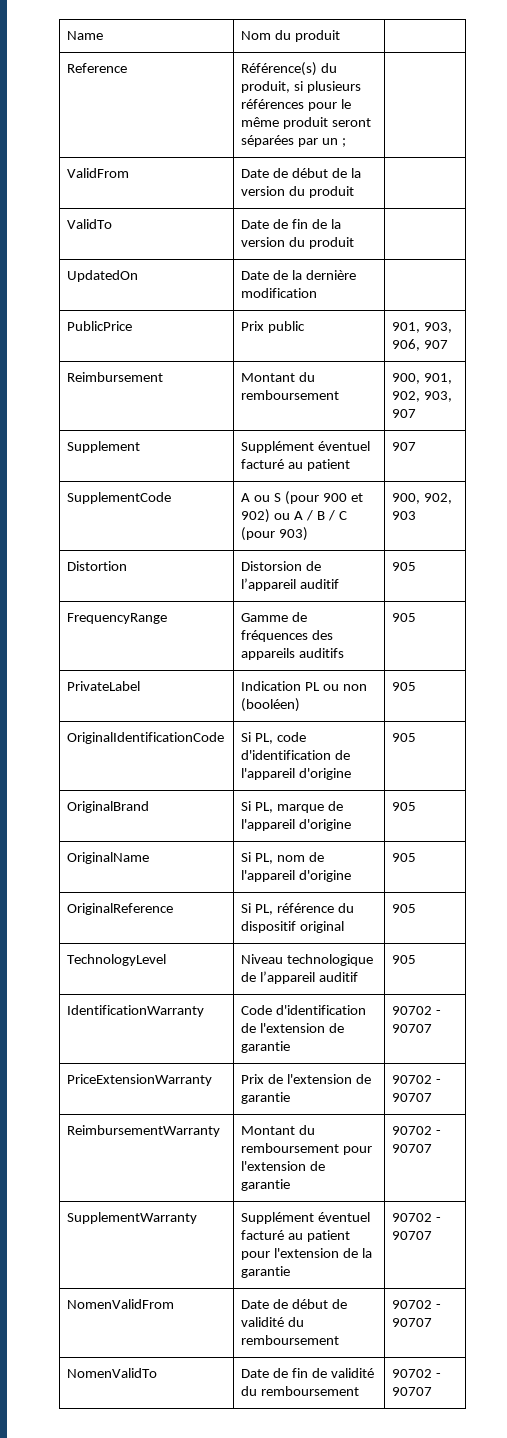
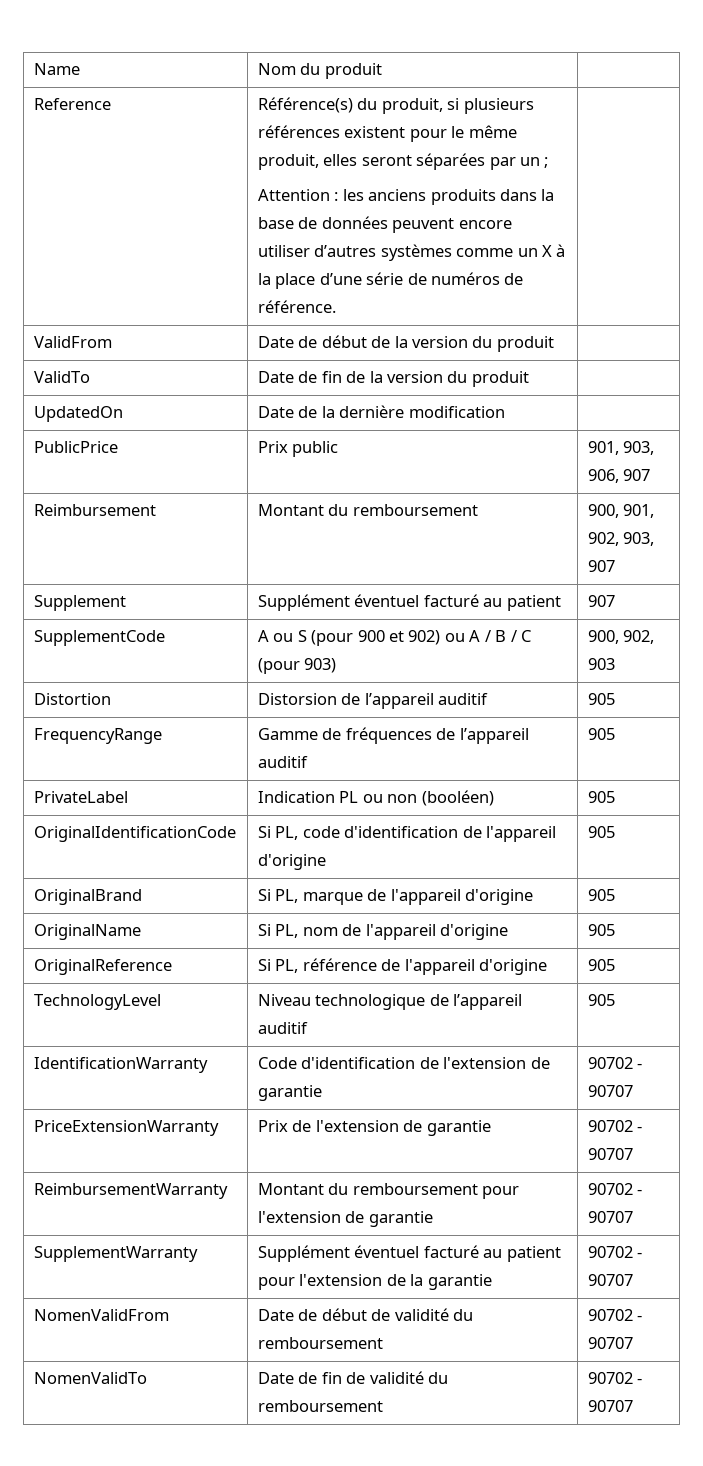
- Référence(s) du produit, si plusieurs références pour le même produit seront séparées par un ;
+ Référence(s) du produit, si plusieurs références existent pour le même produit, elles seront séparées par un ;
+ Attention : les anciens produits dans la base de données peuvent encore utiliser d’autres systèmes comme un X à la place d’une série de numéros de référence.
- FrequencyRange | Gamme de fréquences des appareils auditifs | 905
+ FrequencyRange | Gamme de fréquences de l’appareil auditif | 905
- OriginalReference | Si PL, référence du dispositif original | 905
+ OriginalReference | Si PL, référence de l'appareil d'origine | 905

